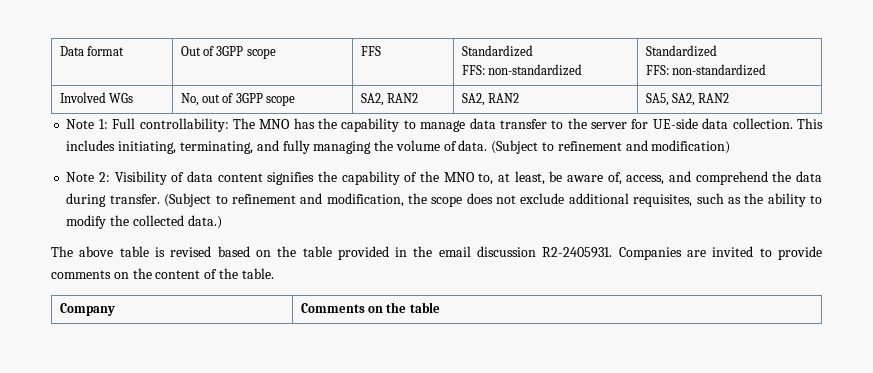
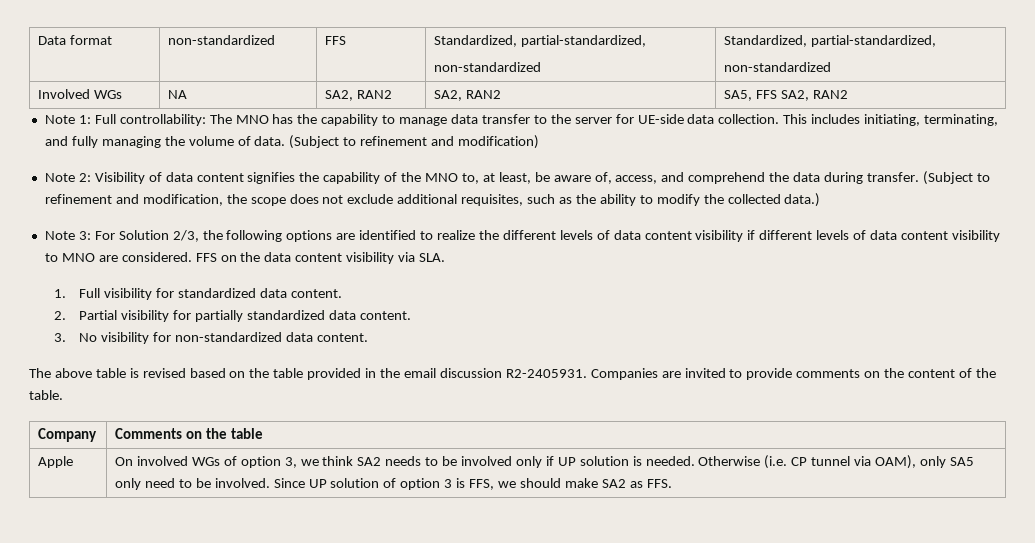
- Data format | Out of 3GPP scope | FFS | Standardized
- FFS: non-standardized | Standardized
- FFS: non-standardized
+ Data format | non-standardized | FFS | Standardized, partial-standardized,
+ non-standardized | Standardized, partial-standardized,
+ non-standardized
- Involved WGs | No, out of 3GPP scope | SA2, RAN2 | SA2, RAN2 | SA5, SA2, RAN2
+ Involved WGs | NA | SA2, RAN2 | SA2, RAN2 | SA5, FFS SA2, RAN2
+ Note 3: For Solution 2/3, the following options are identified to realize the different levels of data content visibility if different levels of data content visibility to MNO are considered. FFS on the data content visibility via SLA.
+ 1. Full visibility for standardized data content.
+ 2. Partial visibility for partially standardized data content.
+ 3. No visibility for non-standardized data content.
+ Apple | On involved WGs of option 3, we think SA2 needs to be involved only if UP solution is needed. Otherwise (i.e. CP tunnel via OAM), only SA5 only need to be involved. Since UP solution of option 3 is FFS, we should make SA2 as FFS.

